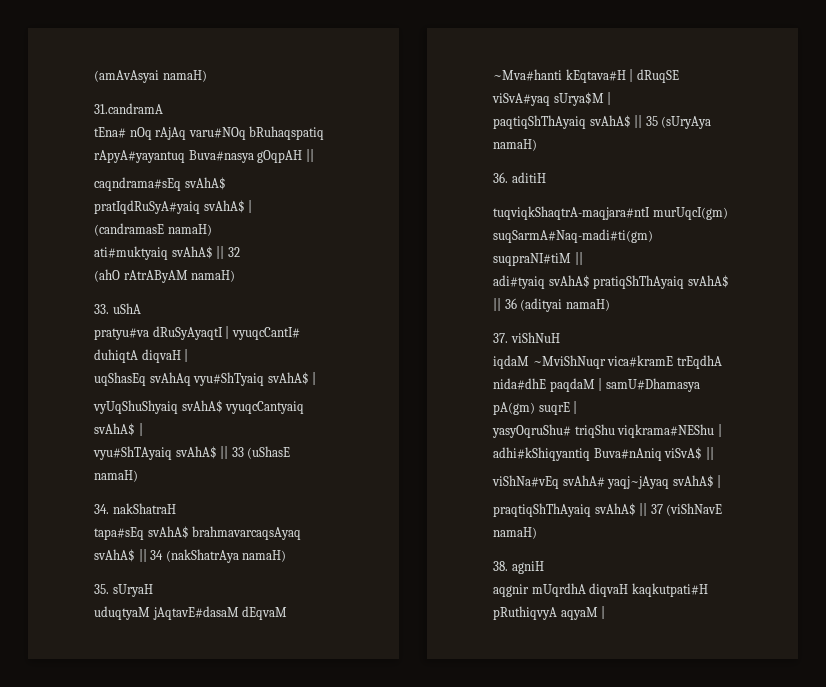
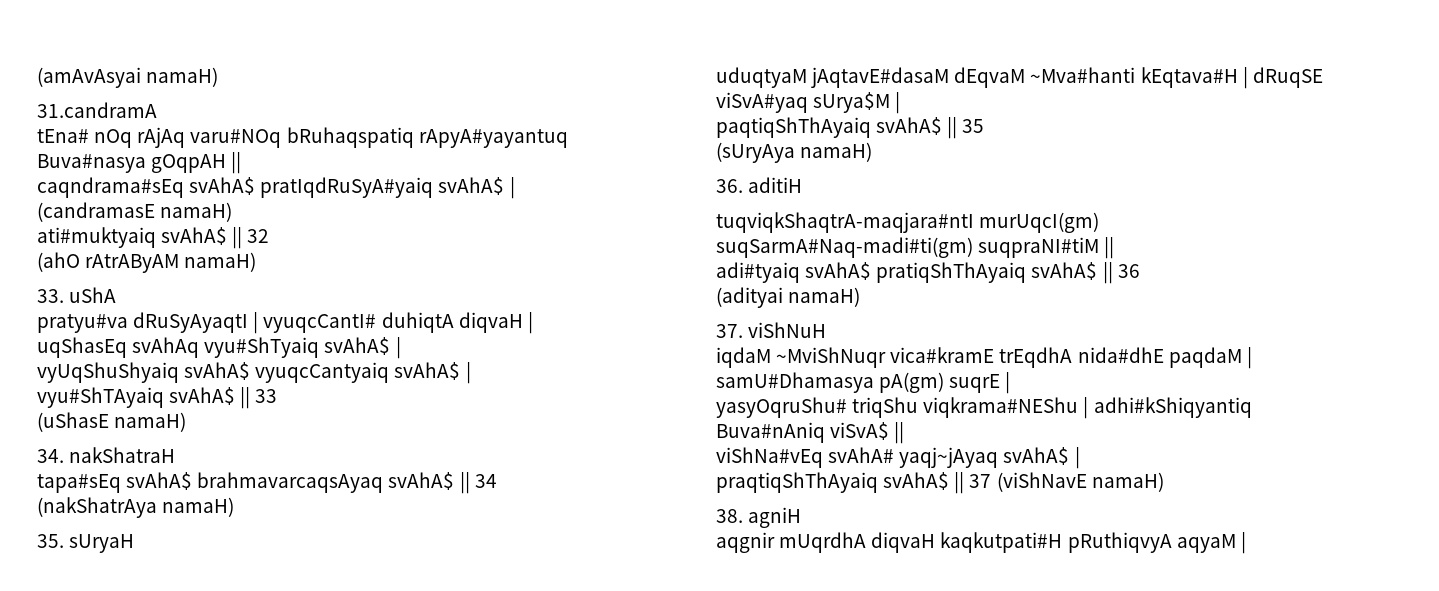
- vyu#ShTAyaiq svAhA$ || 33 (uShasE namaH)
+ vyu#ShTAyaiq svAhA$ || 33
+ (uShasE namaH)
- tapa#sEq svAhA$ brahmavarcaqsAyaq svAhA$ || 34 (nakShatrAya namaH)
+ tapa#sEq svAhA$ brahmavarcaqsAyaq svAhA$ || 34
+ (nakShatrAya namaH)
- paqtiqShThAyaiq svAhA$ || 35 (sUryAya namaH)
+ paqtiqShThAyaiq svAhA$ || 35
+ (sUryAya namaH)
- adi#tyaiq svAhA$ pratiqShThAyaiq svAhA$ || 36 (adityai namaH)
+ adi#tyaiq svAhA$ pratiqShThAyaiq svAhA$ || 36
+ (adityai namaH)

